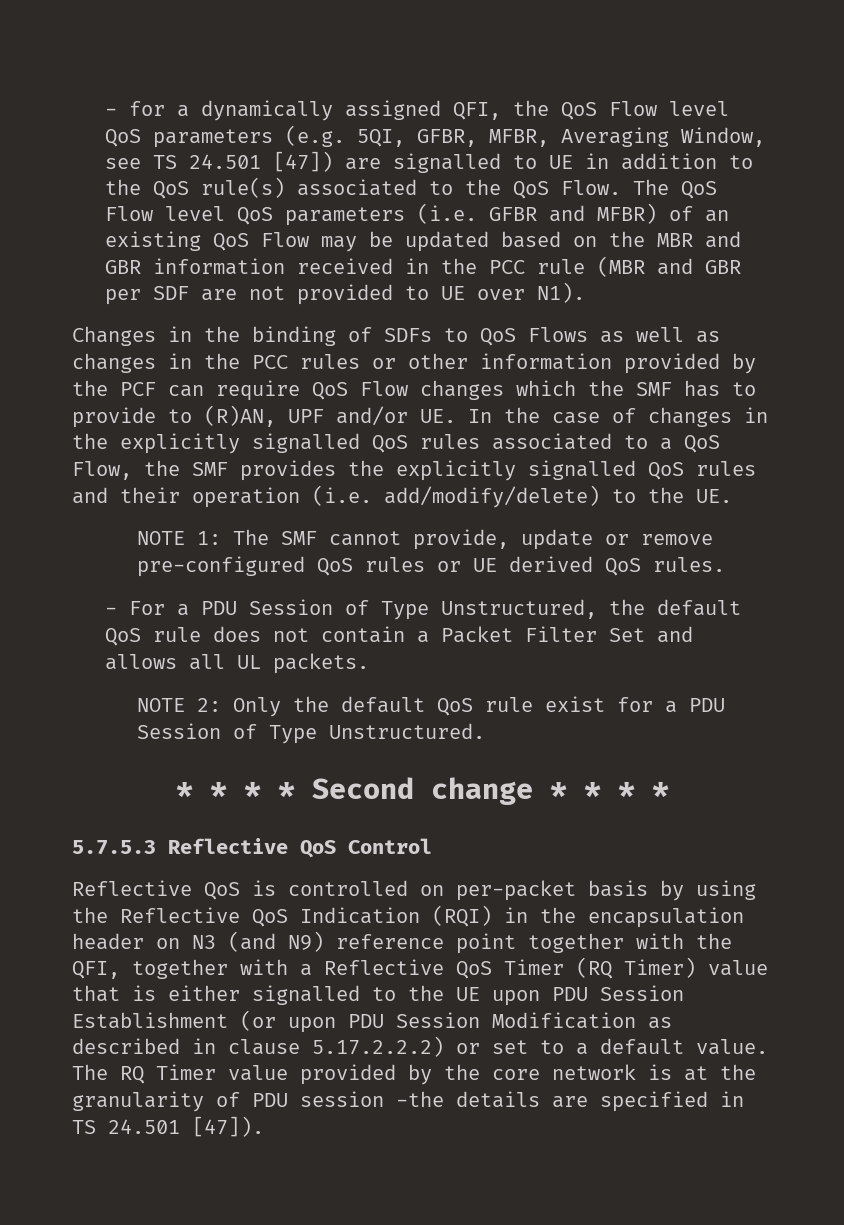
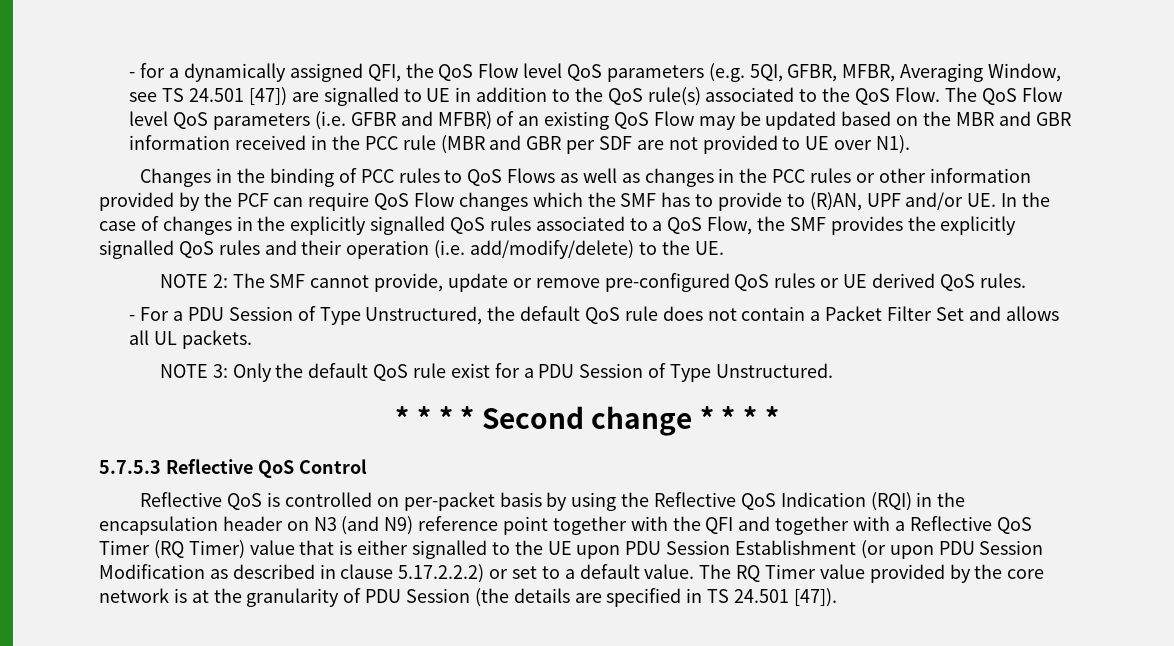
- Changes in the binding of SDFs to QoS Flows as well as changes in the PCC rules or other information provided by the PCF can require QoS Flow changes which the SMF has to provide to (R)AN, UPF and/or UE. In the case of changes in the explicitly signalled QoS rules associated to a QoS Flow, the SMF provides the explicitly signalled QoS rules and their operation (i.e. add/modify/delete) to the UE.
+ Changes in the binding of PCC rules to QoS Flows as well as changes in the PCC rules or other information provided by the PCF can require QoS Flow changes which the SMF has to provide to (R)AN, UPF and/or UE. In the case of changes in the explicitly signalled QoS rules associated to a QoS Flow, the SMF provides the explicitly signalled QoS rules and their operation (i.e. add/modify/delete) to the UE.
- NOTE 1: The SMF cannot provide, update or remove pre-configured QoS rules or UE derived QoS rules.
+ NOTE 2: The SMF cannot provide, update or remove pre-configured QoS rules or UE derived QoS rules.
- NOTE 2: Only the default QoS rule exist for a PDU Session of Type Unstructured.
+ NOTE 3: Only the default QoS rule exist for a PDU Session of Type Unstructured.
- Reflective QoS is controlled on per-packet basis by using the Reflective QoS Indication (RQI) in the encapsulation header on N3 (and N9) reference point together with the QFI, together with a Reflective QoS Timer (RQ Timer) value that is either signalled to the UE upon PDU Session Establishment (or upon PDU Session Modification as described in clause 5.17.2.2.2) or set to a default value.
+ Reflective QoS is controlled on per-packet basis by using the Reflective QoS Indication (RQI) in the encapsulation header on N3 (and N9) reference point together with the QFI and together with a Reflective QoS Timer (RQ Timer) value that is either signalled to the UE upon PDU Session Establishment (or upon PDU Session Modification as described in clause 5.17.2.2.2) or set to a default value.
- The RQ Timer value provided by the core network is at the granularity of PDU session -the details are specified in TS 24.501 [47]).
+ The RQ Timer value provided by the core network is at the granularity of PDU Session (the details are specified in TS 24.501 [47]).

